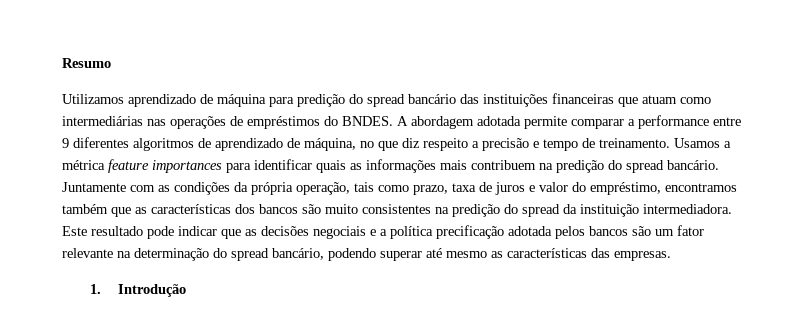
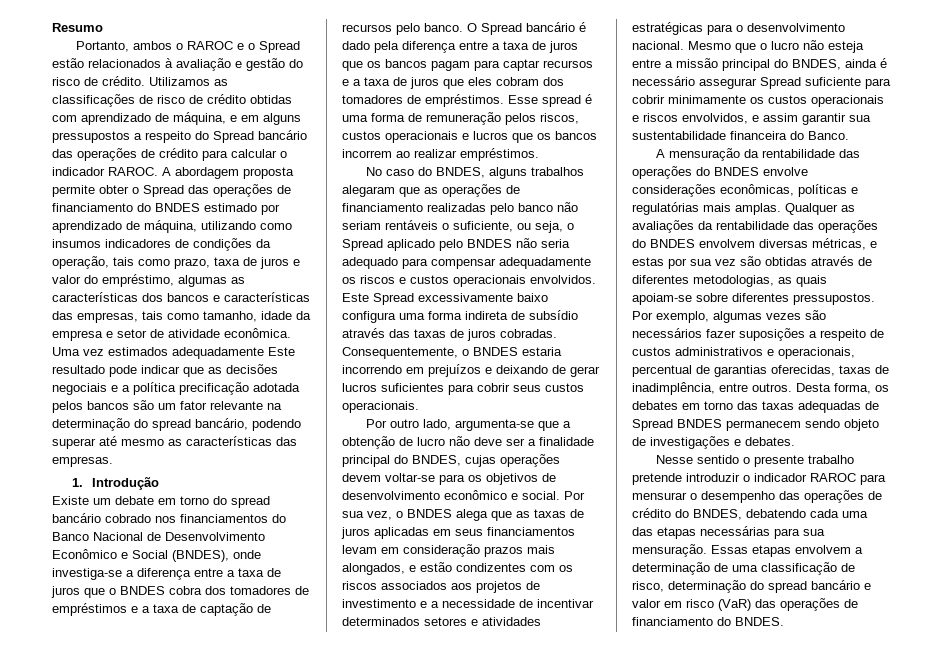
- Utilizamos aprendizado de máquina para predição do spread bancário das instituições financeiras que atuam como intermediárias nas operações de empréstimos do BNDES. A abordagem adotada permite comparar a performance entre 9 diferentes algoritmos de aprendizado de máquina, no que diz respeito a precisão e tempo de treinamento. Usamos a métrica feature importances para identificar quais as informações mais contribuem na predição do spread bancário. Juntamente com as condições da própria operação, tais como prazo, taxa de juros e valor do empréstimo, encontramos também que as características dos bancos são muito consistentes na predição do spread da instituição intermediadora. Este resultado pode indicar que as decisões negociais e a política precificação adotada pelos bancos são um fator relevante na determinação do spread bancário, podendo superar até mesmo as características das empresas.
+ Portanto, ambos o RAROC e o Spread estão relacionados à avaliação e gestão do risco de crédito. Utilizamos as classificações de risco de crédito obtidas com aprendizado de máquina, e em alguns pressupostos a respeito do Spread bancário das operações de crédito para calcular o indicador RAROC. A abordagem proposta permite obter o Spread das operações de financiamento do BNDES estimado por aprendizado de máquina, utilizando como insumos indicadores de condições da operação, tais como prazo, taxa de juros e valor do empréstimo, algumas as características dos bancos e características das empresas, tais como tamanho, idade da empresa e setor de atividade econômica. Uma vez estimados adequadamente Este resultado pode indicar que as decisões negociais e a política precificação adotada pelos bancos são um fator relevante na determinação do spread bancário, podendo superar até mesmo as características das empresas.
+ Existe um debate em torno do spread bancário cobrado nos financiamentos do Banco Nacional de Desenvolvimento Econômico e Social (BNDES), onde investiga-se a diferença entre a taxa de juros que o BNDES cobra dos tomadores de empréstimos e a taxa de captação de recursos pelo banco. O Spread bancário é dado pela diferença entre a taxa de juros que os bancos pagam para captar recursos e a taxa de juros que eles cobram dos tomadores de empréstimos. Esse spread é uma forma de remuneração pelos riscos, custos operacionais e lucros que os bancos incorrem ao realizar empréstimos.
+ No caso do BNDES, alguns trabalhos alegaram que as operações de financiamento realizadas pelo banco não seriam rentáveis o suficiente, ou seja, o Spread aplicado pelo BNDES não seria adequado para compensar adequadamente os riscos e custos operacionais envolvidos. Este Spread excessivamente baixo configura uma forma indireta de subsídio através das taxas de juros cobradas. Consequentemente, o BNDES estaria incorrendo em prejuízos e deixando de gerar lucros suficientes para cobrir seus custos operacionais.
+ Por outro lado, argumenta-se que a obtenção de lucro não deve ser a finalidade principal do BNDES, cujas operações devem voltar-se para os objetivos de desenvolvimento econômico e social. Por sua vez, o BNDES alega que as taxas de juros aplicadas em seus financiamentos levam em consideração prazos mais alongados, e estão condizentes com os riscos associados aos projetos de investimento e a necessidade de incentivar determinados setores e atividades estratégicas para o desenvolvimento nacional. Mesmo que o lucro não esteja entre a missão principal do BNDES, ainda é necessário assegurar Spread suficiente para cobrir minimamente os custos operacionais e riscos envolvidos, e assim garantir sua sustentabilidade financeira do Banco.
+ A mensuração da rentabilidade das operações do BNDES envolve considerações econômicas, políticas e regulatórias mais amplas. Qualquer as avaliações da rentabilidade das operações do BNDES envolvem diversas métricas, e estas por sua vez são obtidas através de diferentes metodologias, as quais apoiam-se sobre diferentes pressupostos. Por exemplo, algumas vezes são necessários fazer suposições a respeito de custos administrativos e operacionais, percentual de garantias oferecidas, taxas de inadimplência, entre outros. Desta forma, os debates em torno das taxas adequadas de Spread BNDES permanecem sendo objeto de investigações e debates.
+ Nesse sentido o presente trabalho pretende introduzir o indicador RAROC para mensurar o desempenho das operações de crédito do BNDES, debatendo cada uma das etapas necessárias para sua mensuração. Essas etapas envolvem a determinação de uma classificação de risco, determinação do spread bancário e valor em risco (VaR) das operações de financiamento do BNDES.

